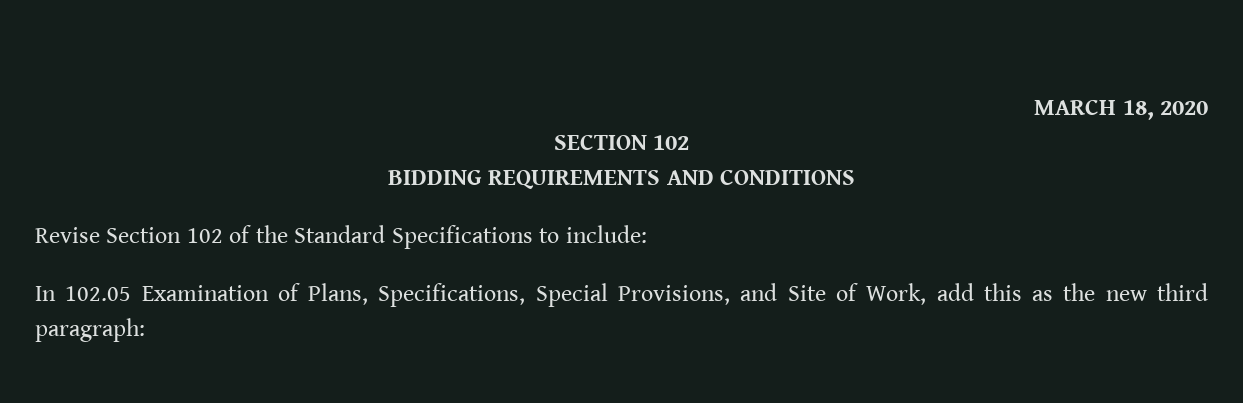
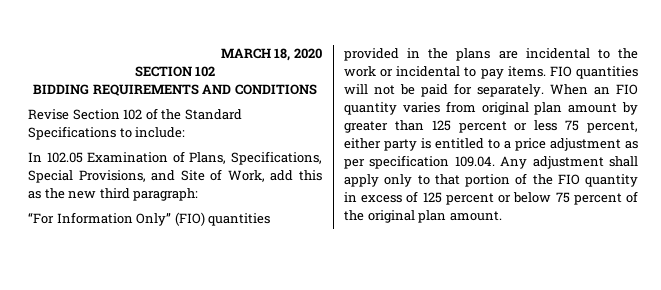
+ “For Information Only” (FIO) quantities provided in the plans are incidental to the work or incidental to pay items. FIO quantities will not be paid for separately. When an FIO quantity varies from original plan amount by greater than 125 percent or less 75 percent, either party is entitled to a price adjustment as per specification 109.04. Any adjustment shall apply only to that portion of the FIO quantity in excess of 125 percent or below 75 percent of the original plan amount.

